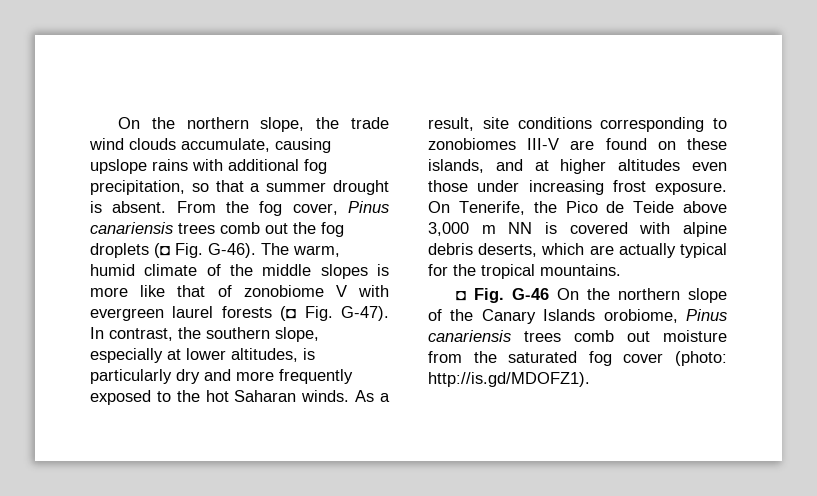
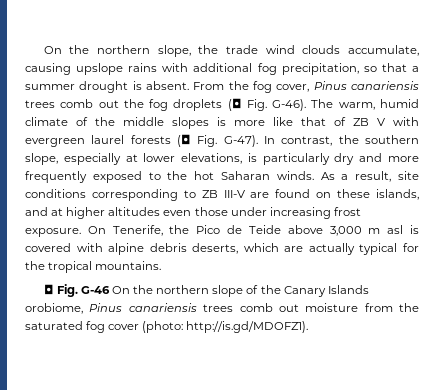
- The warm, humid climate of the middle slopes is more like that of zonobiome V with evergreen laurel forests (◘ Fig. G-47).
+ The warm, humid climate of the middle slopes is more like that of ZB V with evergreen laurel forests (◘ Fig. G-47).
- In contrast, the southern slope, especially at lower altitudes, is particularly dry and more frequently exposed to the hot Saharan winds.
+ In contrast, the southern slope, especially at lower elevations, is particularly dry and more frequently exposed to the hot Saharan winds.
- As a result, site conditions corresponding to zonobiomes III-V are found on these islands, and at higher altitudes even those under increasing frost exposure.
+ As a result, site conditions corresponding to ZB III-V are found on these islands, and at higher altitudes even those under increasing frost exposure.
- On Tenerife, the Pico de Teide above 3,000 m NN is covered with alpine debris deserts, which are actually typical for the tropical mountains.
+ On Tenerife, the Pico de Teide above 3,000 m asl is covered with alpine debris deserts, which are actually typical for the tropical mountains.

